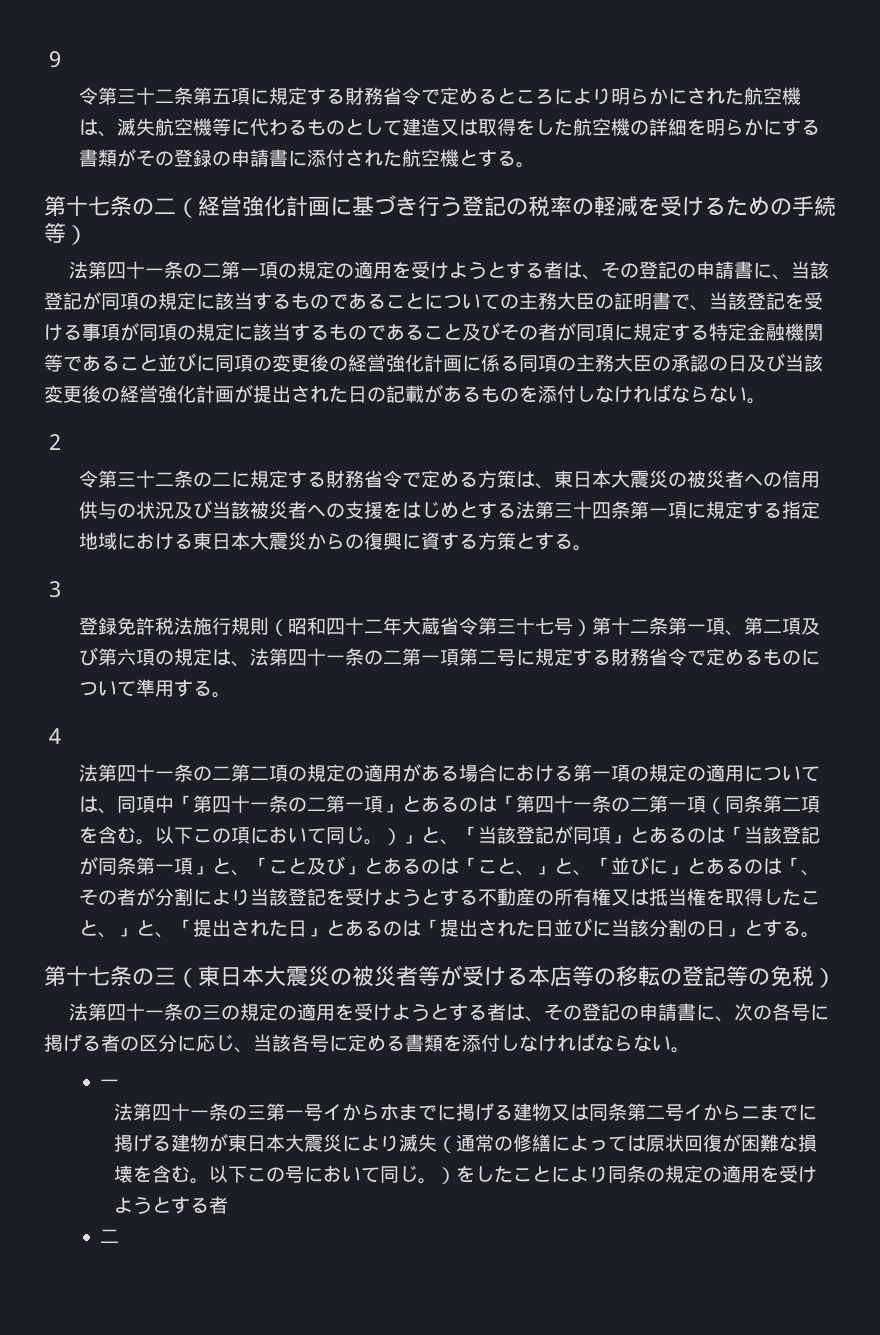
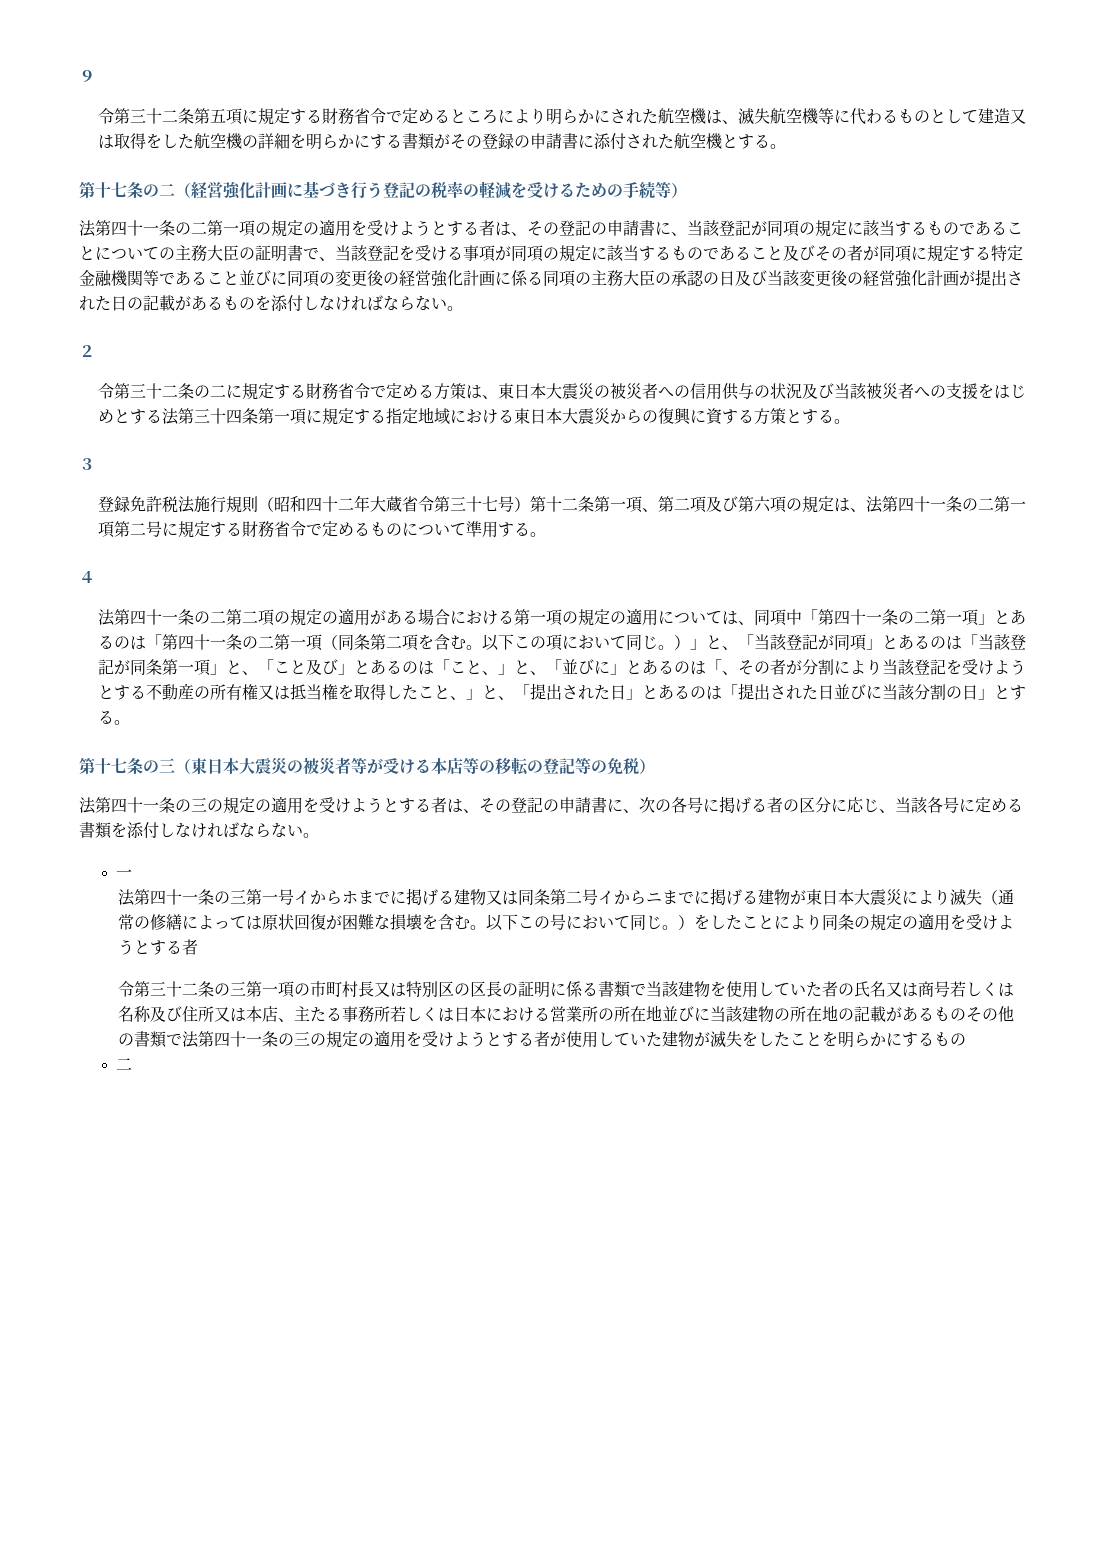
+ 令第三十二条の三第一項の市町村長又は特別区の区長の証明に係る書類で当該建物を使用していた者の氏名又は商号若しくは名称及び住所又は本店、主たる事務所若しくは日本における営業所の所在地並びに当該建物の所在地の記載があるものその他の書類で法第四十一条の三の規定の適用を受けようとする者が使用していた建物が滅失をしたことを明らかにするもの

